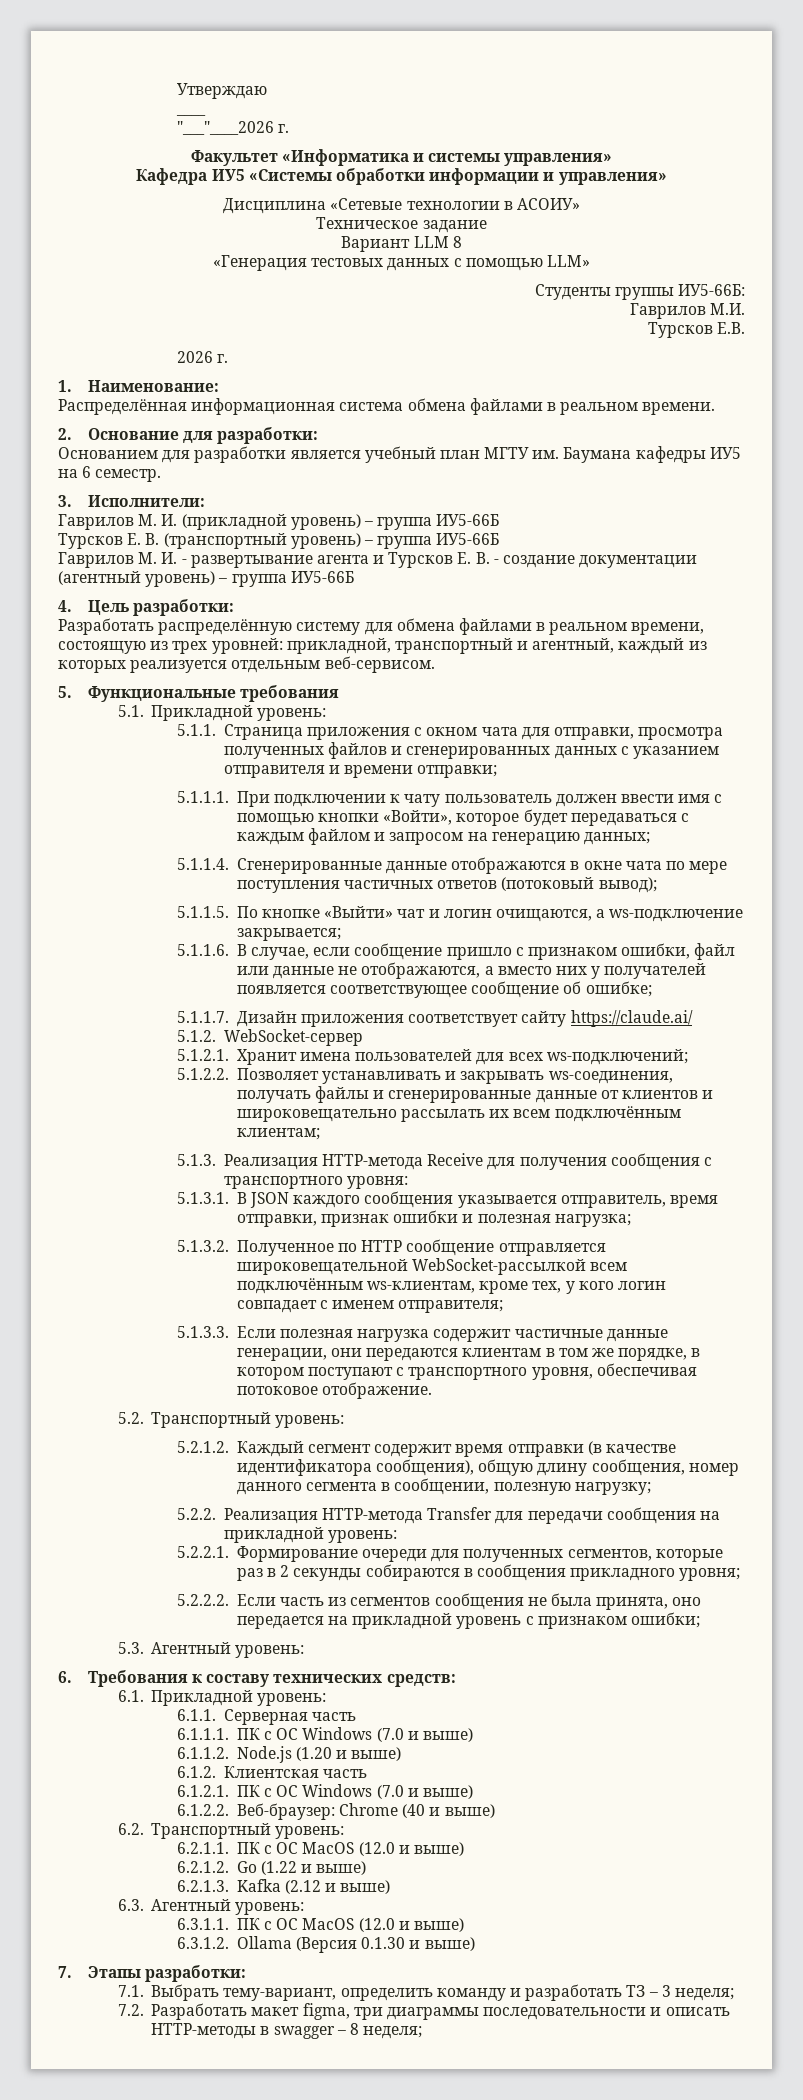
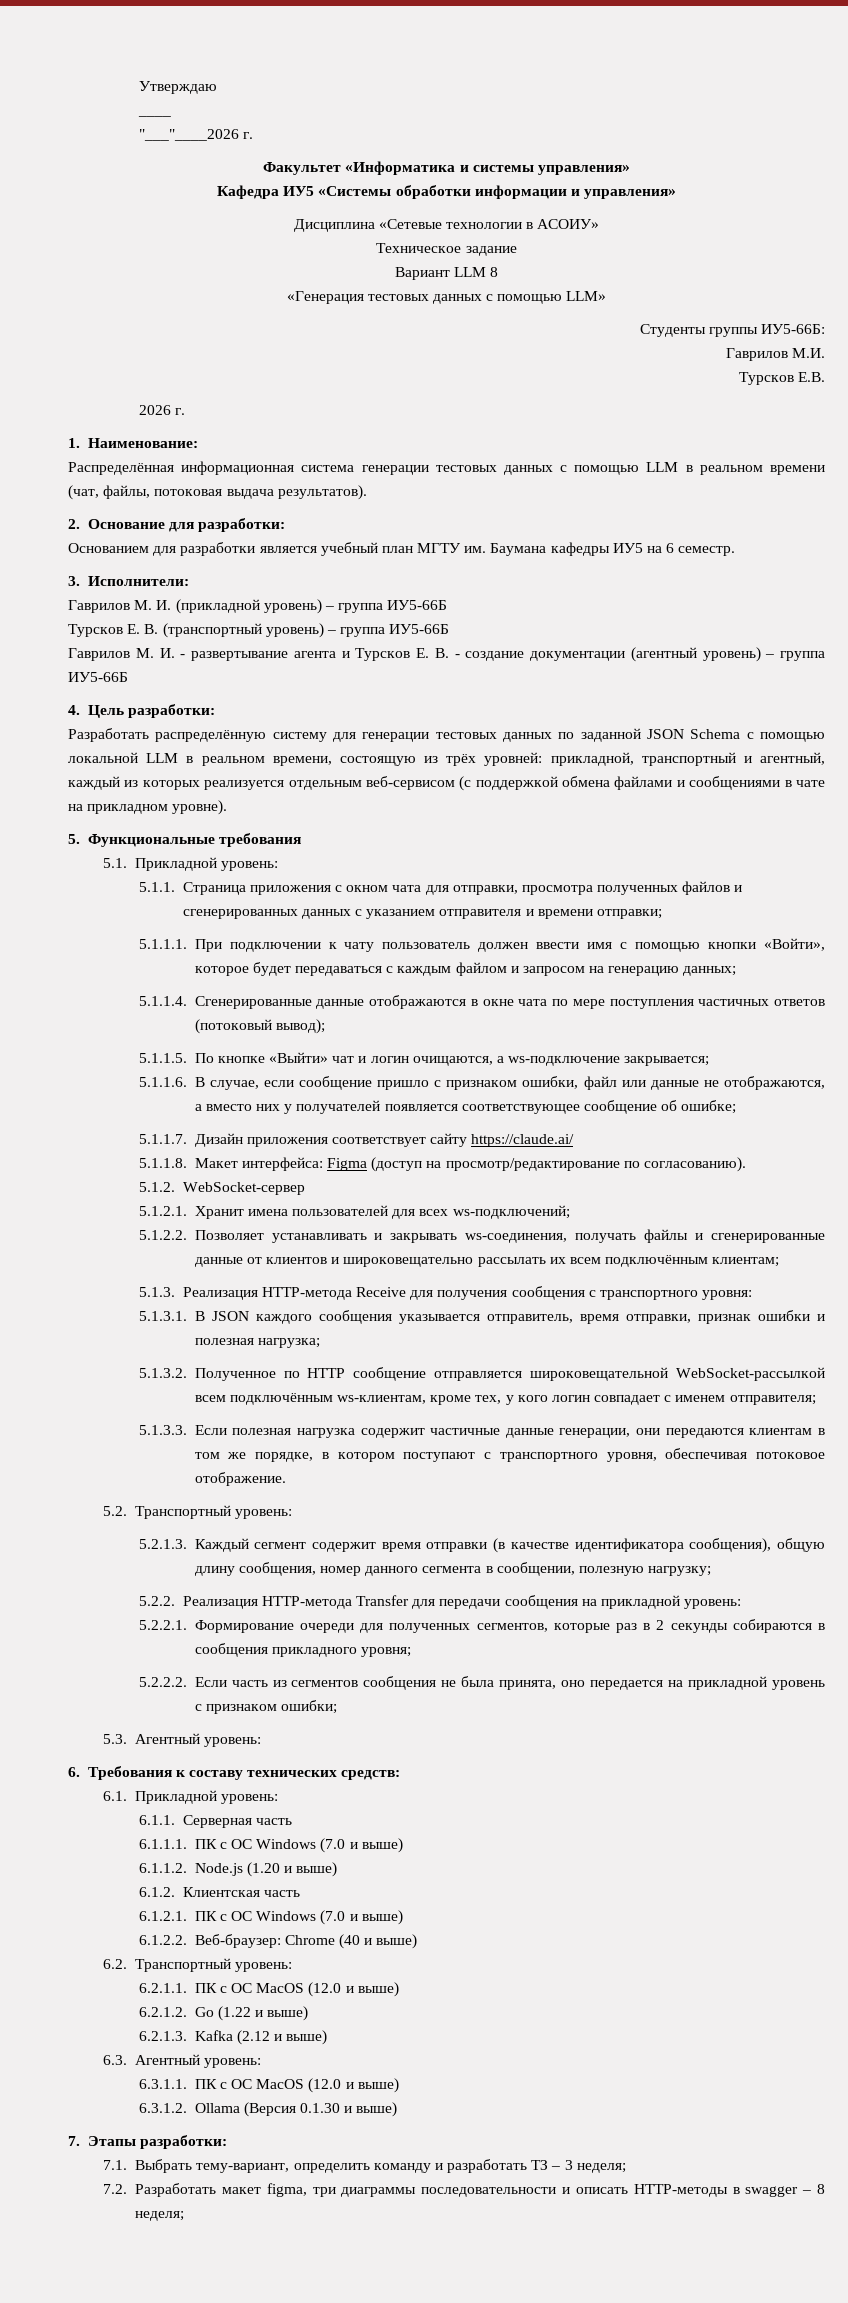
- Распределённая информационная система обмена файлами в реальном времени.
+ Распределённая информационная система генерации тестовых данных с помощью LLM в реальном времени (чат, файлы, потоковая выдача результатов).
- Разработать распределённую систему для обмена файлами в реальном времени, состоящую из трех уровней: прикладной, транспортный и агентный, каждый из которых реализуется отдельным веб-сервисом.
+ Разработать распределённую систему для генерации тестовых данных по заданной JSON Schema с помощью локальной LLM в реальном времени, состоящую из трёх уровней: прикладной, транспортный и агентный, каждый из которых реализуется отдельным веб-сервисом (с поддержкой обмена файлами и сообщениями в чате на прикладном уровне).
+ 5.1.1.8. Макет интерфейса: Figma (доступ на просмотр/редактирование по согласованию).
- 5.2.1.2. Каждый сегмент содержит время отправки (в качестве идентификатора сообщения), общую длину сообщения, номер данного сегмента в сообщении, полезную нагрузку;
+ 5.2.1.3. Каждый сегмент содержит время отправки (в качестве идентификатора сообщения), общую длину сообщения, номер данного сегмента в сообщении, полезную нагрузку;

